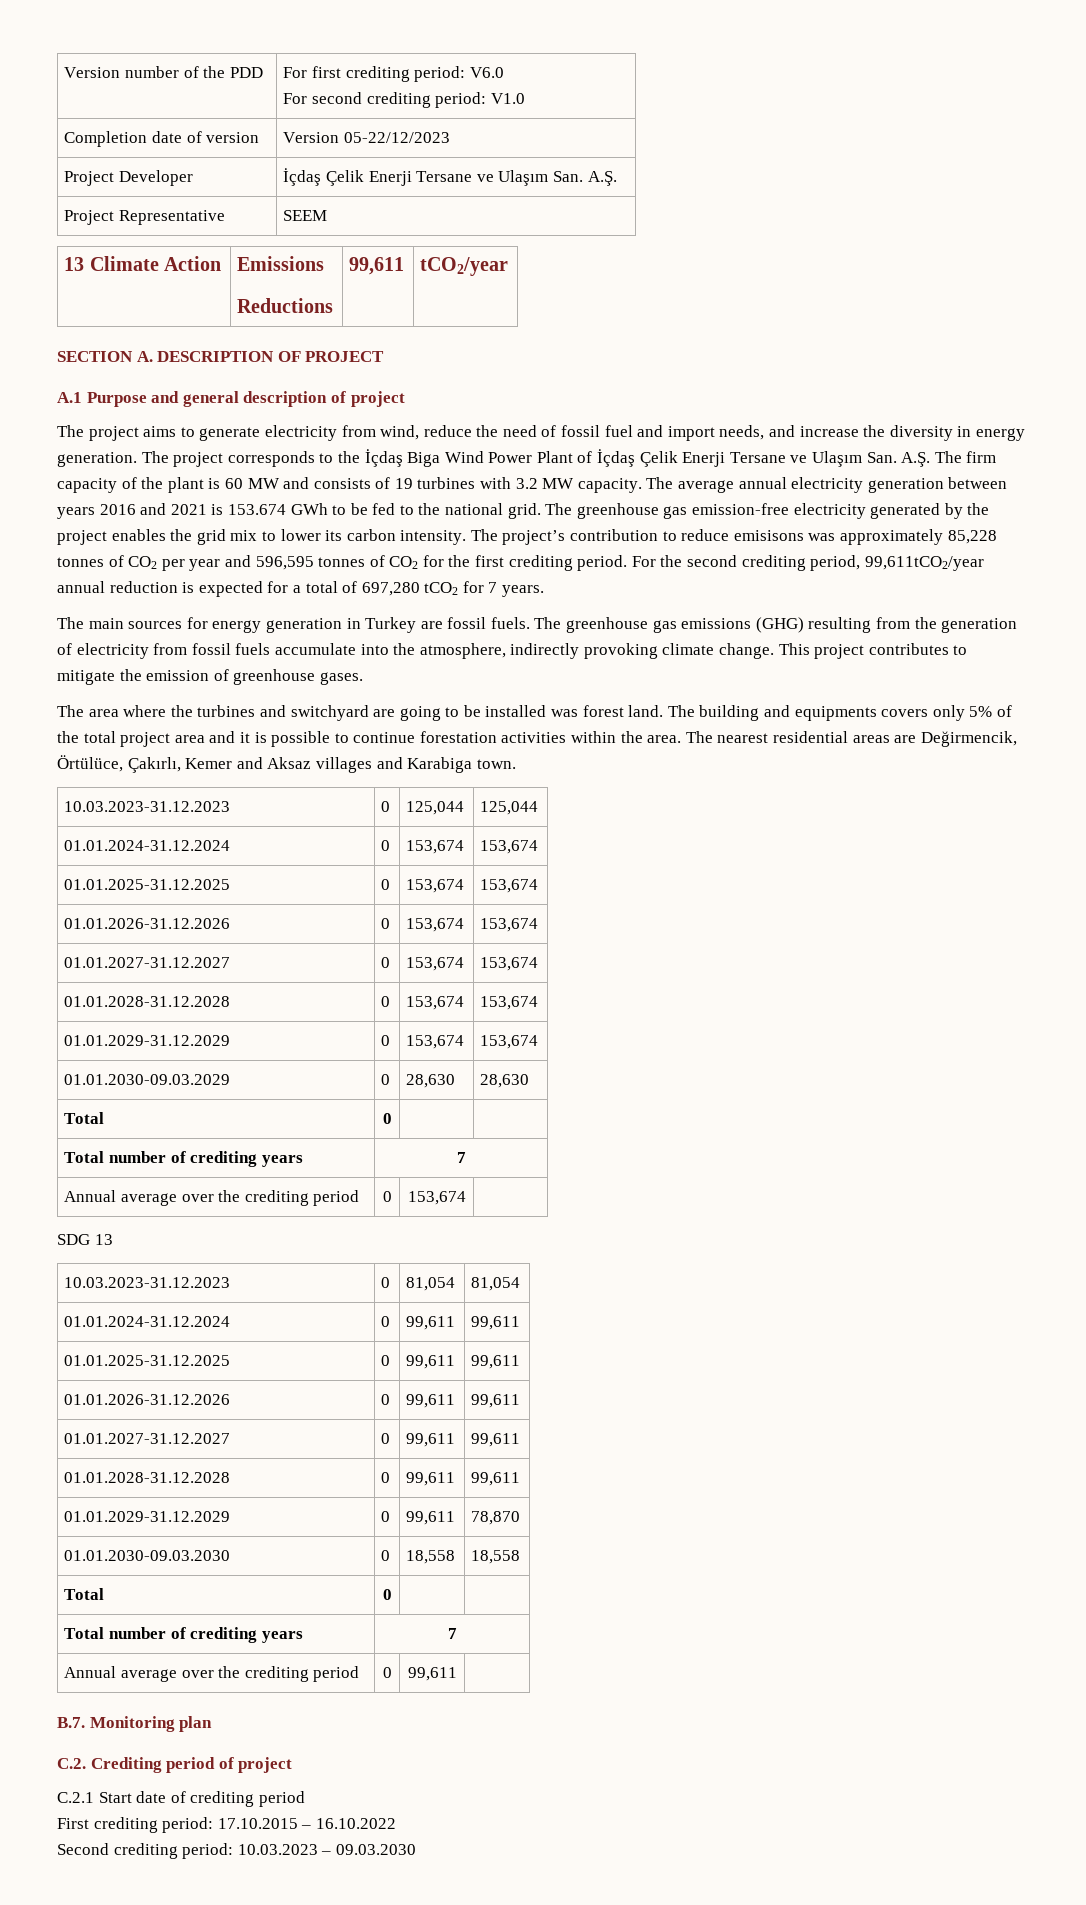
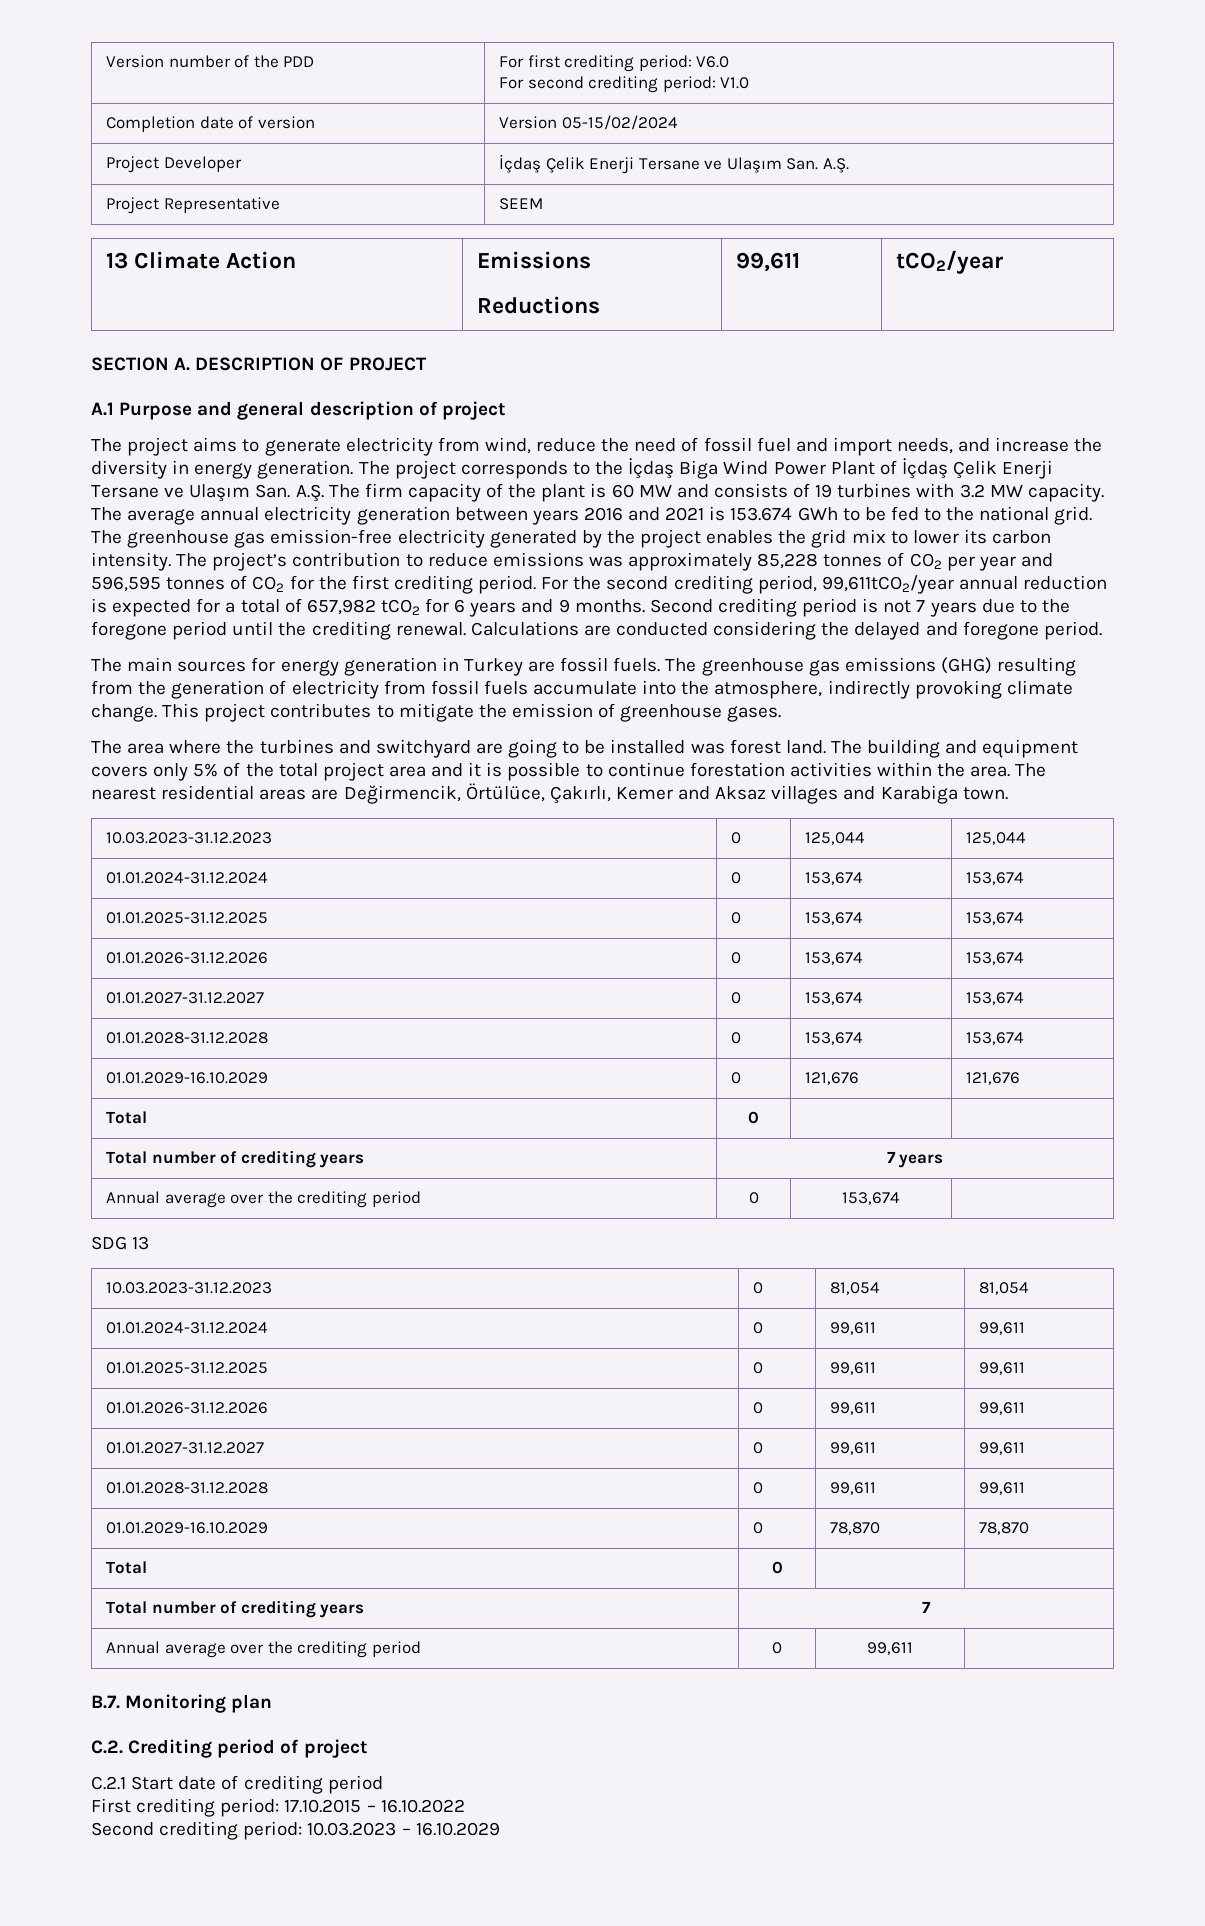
- Completion date of version | Version 05-22/12/2023
+ Completion date of version | Version 05-15/02/2024
- The project’s contribution to reduce emisisons was approximately 85,228 tonnes of CO2 per year and 596,595 tonnes of CO2 for the first crediting period.
+ The project’s contribution to reduce emissions was approximately 85,228 tonnes of CO2 per year and 596,595 tonnes of CO2 for the first crediting period.
- For the second crediting period, 99,611tCO2/year annual reduction is expected for a total of 697,280 tCO2 for 7 years.
+ For the second crediting period, 99,611tCO2/year annual reduction is expected for a total of 657,982 tCO2 for 6 years and 9 months. Second crediting period is not 7 years due to the foregone period until the crediting renewal. Calculations are conducted considering the delayed and foregone period.
- The building and equipments covers only 5% of the total project area and it is possible to continue forestation activities within the area.
+ The building and equipment covers only 5% of the total project area and it is possible to continue forestation activities within the area.
- 01.01.2029-31.12.2029 | 0 | 153,674 | 153,674
- 01.01.2030-09.03.2029 | 0 | 28,630 | 28,630
+ 01.01.2029-16.10.2029 | 0 | 121,676 | 121,676
  Total | 0 | |
- Total number of crediting years | 7
+ Total number of crediting years | 7 years
- 01.01.2029-31.12.2029 | 0 | 99,611 | 78,870
- 01.01.2030-09.03.2030 | 0 | 18,558 | 18,558
+ 01.01.2029-16.10.2029 | 0 | 78,870 | 78,870
- Second crediting period: 10.03.2023 – 09.03.2030
+ Second crediting period: 10.03.2023 – 16.10.2029

